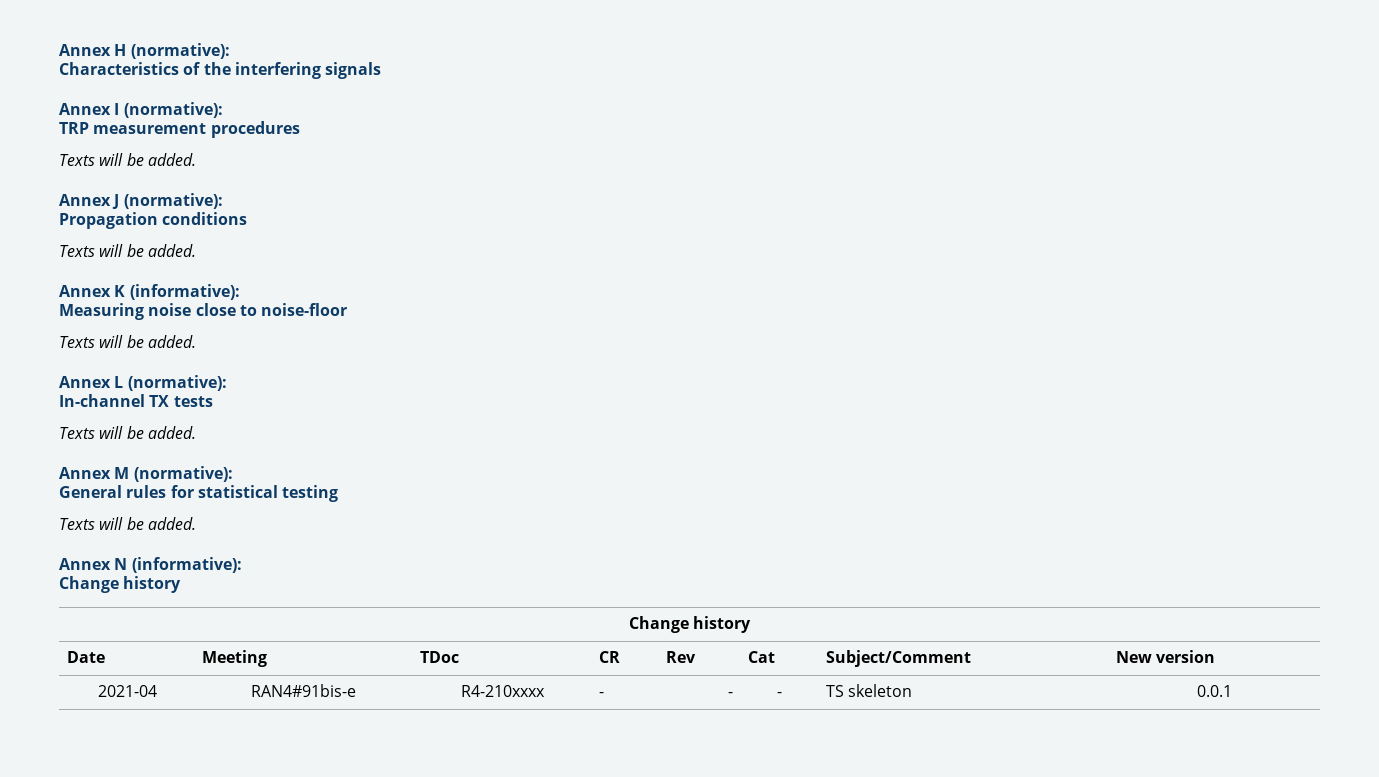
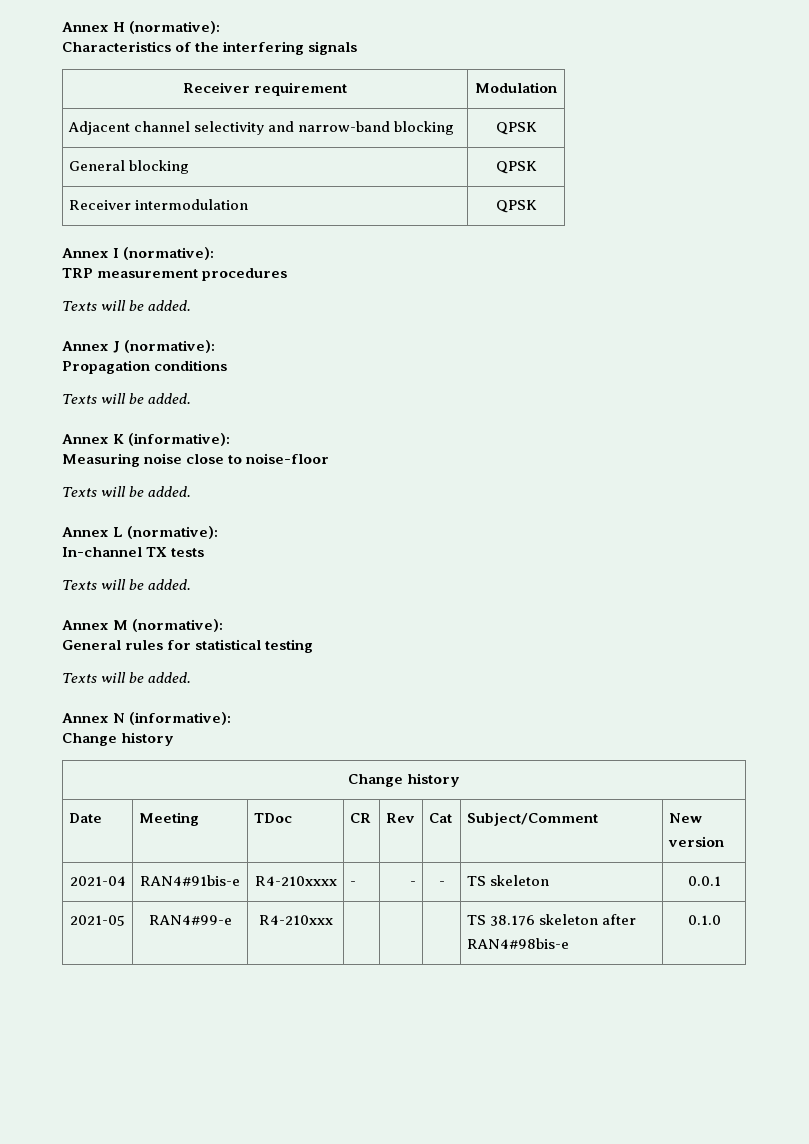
+ Receiver requirement | Modulation
+ Adjacent channel selectivity and narrow-band blocking | QPSK
+ General blocking | QPSK
+ Receiver intermodulation | QPSK
+ 2021-05 | RAN4#99-e | R4-210xxx | | | | TS 38.176 skeleton after RAN4#98bis-e | 0.1.0

